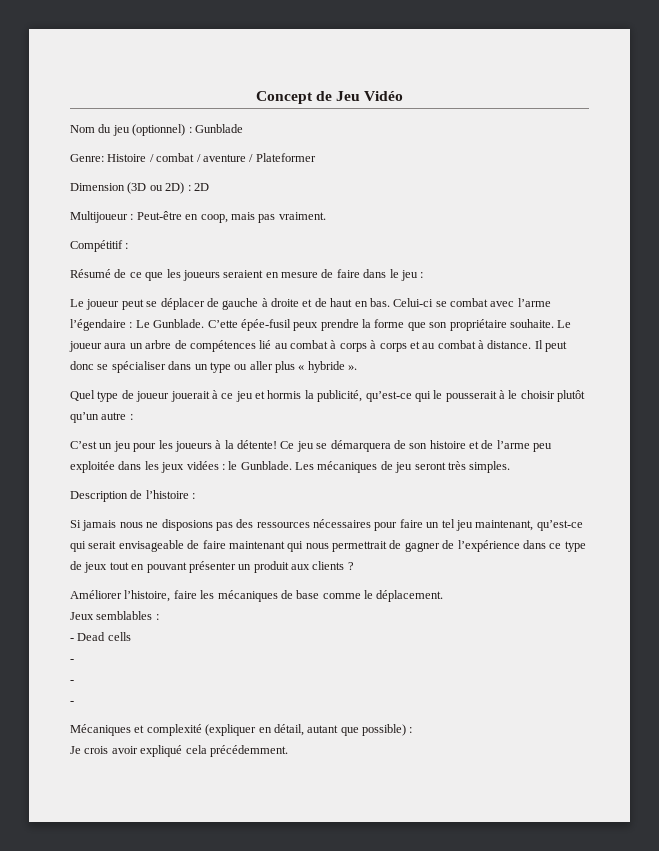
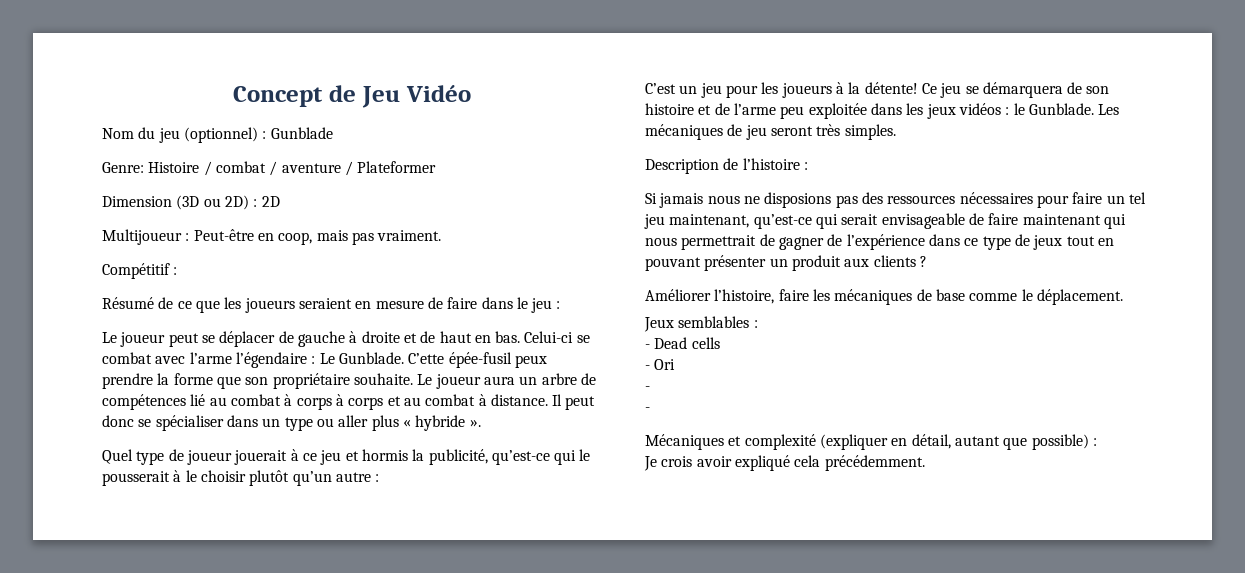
- Ce jeu se démarquera de son histoire et de l’arme peu exploitée dans les jeux vidées : le Gunblade.
+ Ce jeu se démarquera de son histoire et de l’arme peu exploitée dans les jeux vidéos : le Gunblade.
  - Dead cells
- -
+ - Ori

